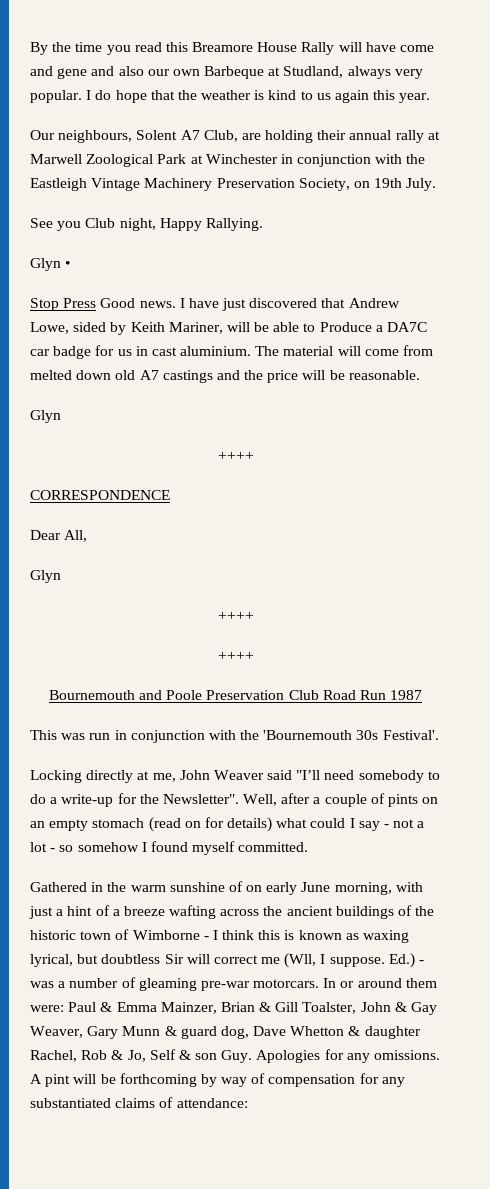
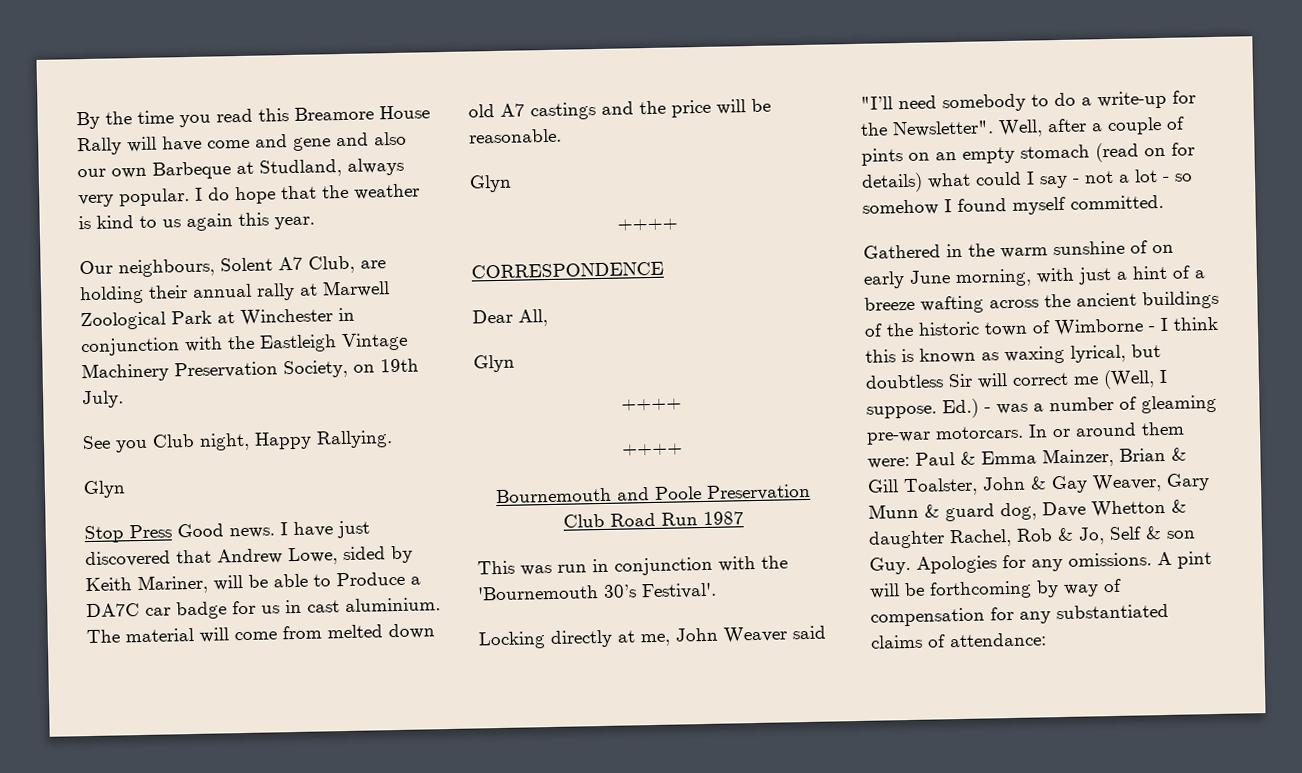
  See you Club night, Happy Rallying.
- Glyn •
+ Glyn
- This was run in conjunction with the 'Bournemouth 30s Festival'.
+ This was run in conjunction with the 'Bournemouth 30’s Festival'.
- Gathered in the warm sunshine of on early June morning, with just a hint of a breeze wafting across the ancient buildings of the historic town of Wimborne - I think this is known as waxing lyrical, but doubtless Sir will correct me (Wll, I suppose.
+ Gathered in the warm sunshine of on early June morning, with just a hint of a breeze wafting across the ancient buildings of the historic town of Wimborne - I think this is known as waxing lyrical, but doubtless Sir will correct me (Well, I suppose.

